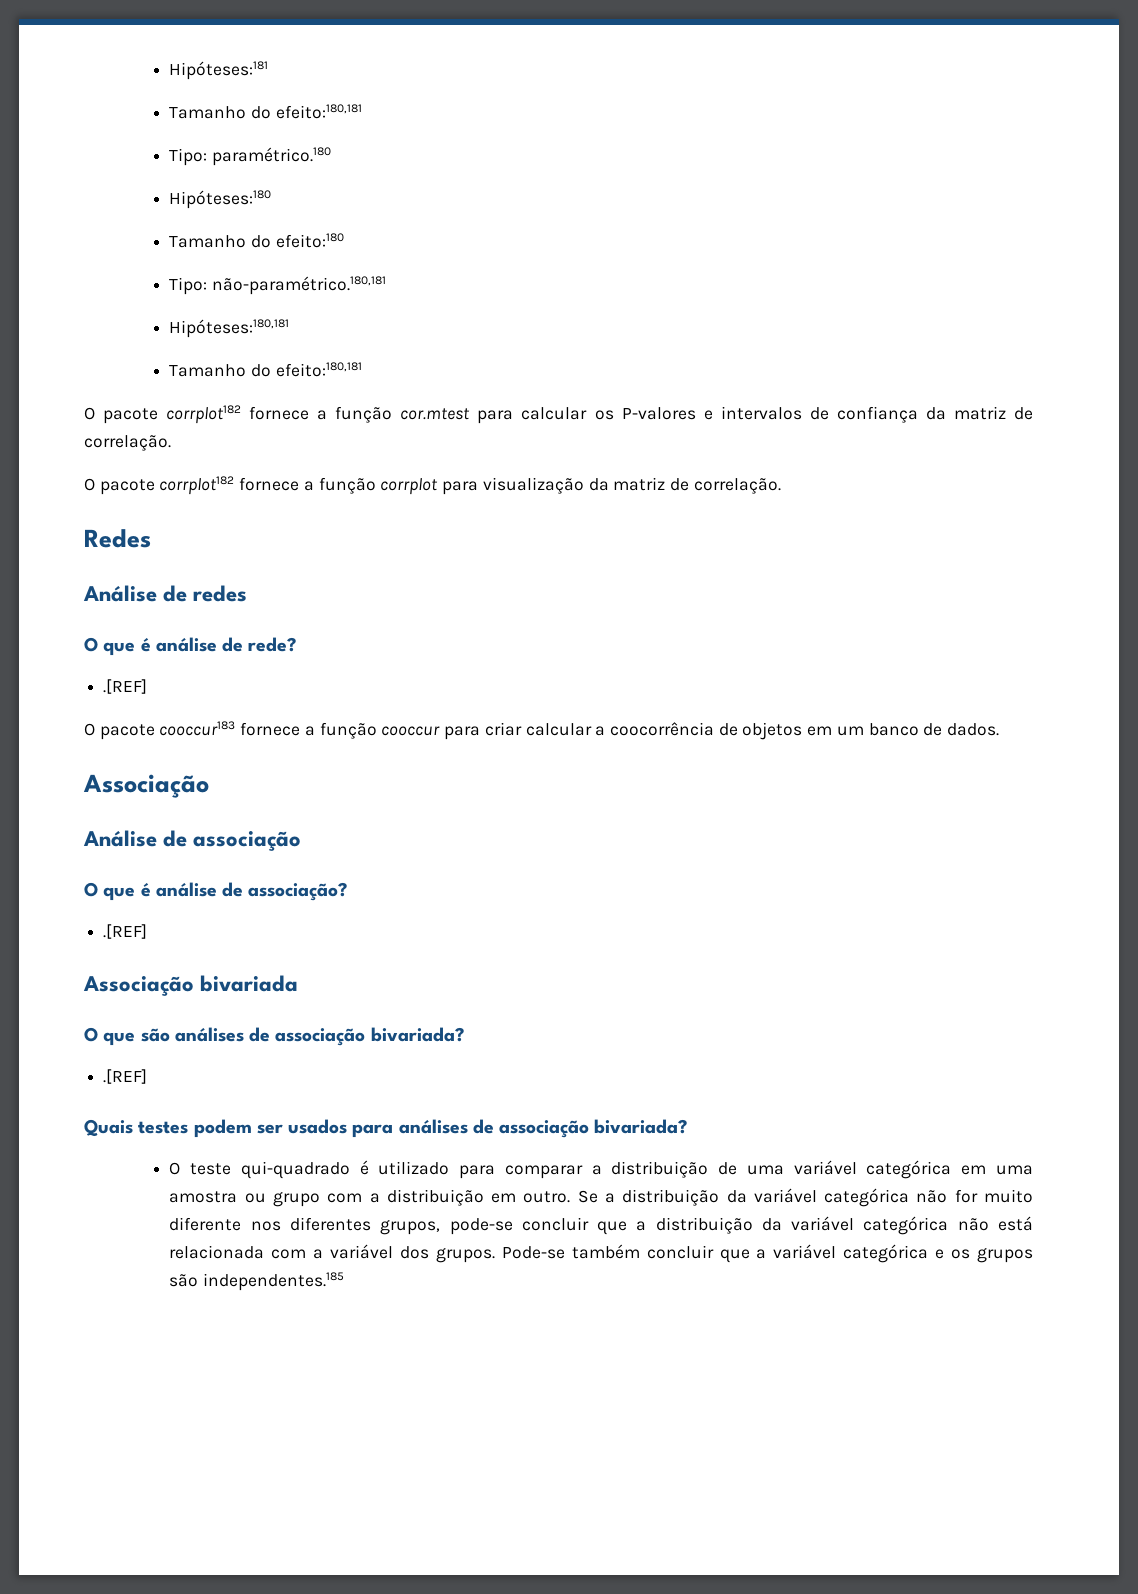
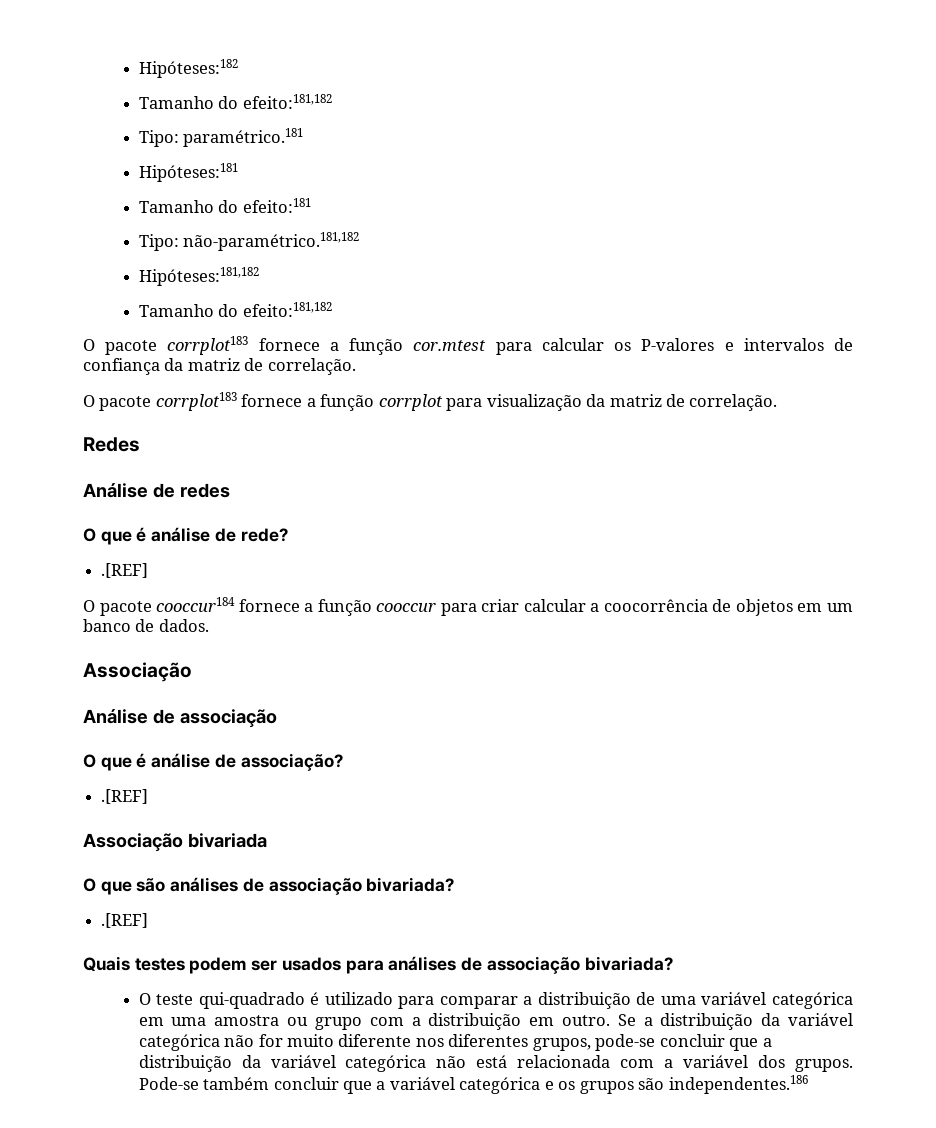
+ Hipóteses:182
+ Tamanho do efeito:181,182
+ Tipo: paramétrico.181
  Hipóteses:181
- Tamanho do efeito:180,181
- Tipo: paramétrico.180
- Hipóteses:180
- Tamanho do efeito:180
- Tipo: não-paramétrico.180,181
- Hipóteses:180,181
- Tamanho do efeito:180,181
- O pacote corrplot182 fornece a função cor.mtest para calcular os P-valores e intervalos de confiança da matriz de correlação.
+ Tamanho do efeito:181
+ Tipo: não-paramétrico.181,182
+ Hipóteses:181,182
+ Tamanho do efeito:181,182
+ O pacote corrplot183 fornece a função cor.mtest para calcular os P-valores e intervalos de confiança da matriz de correlação.
- O pacote corrplot182 fornece a função corrplot para visualização da matriz de correlação.
+ O pacote corrplot183 fornece a função corrplot para visualização da matriz de correlação.
- O pacote cooccur183 fornece a função cooccur para criar calcular a coocorrência de objetos em um banco de dados.
+ O pacote cooccur184 fornece a função cooccur para criar calcular a coocorrência de objetos em um banco de dados.
- Pode-se também concluir que a variável categórica e os grupos são independentes.185
+ Pode-se também concluir que a variável categórica e os grupos são independentes.186

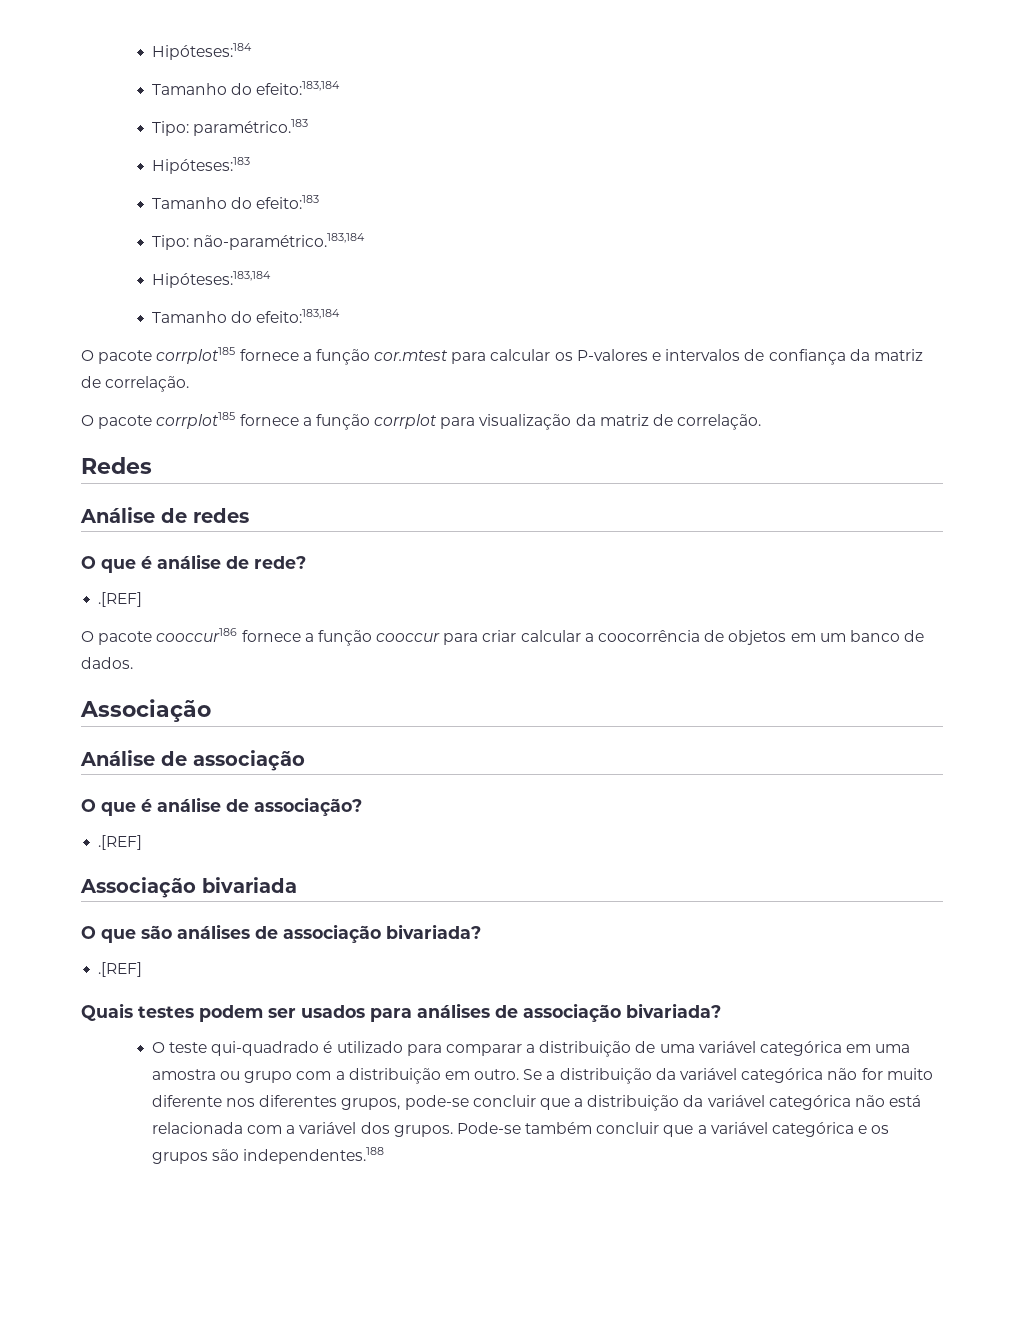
- Hipóteses:182
- Tamanho do efeito:181,182
- Tipo: paramétrico.181
- Hipóteses:181
- Tamanho do efeito:181
- Tipo: não-paramétrico.181,182
- Hipóteses:181,182
- Tamanho do efeito:181,182
- O pacote corrplot183 fornece a função cor.mtest para calcular os P-valores e intervalos de confiança da matriz de correlação.
+ Hipóteses:184
+ Tamanho do efeito:183,184
+ Tipo: paramétrico.183
+ Hipóteses:183
+ Tamanho do efeito:183
+ Tipo: não-paramétrico.183,184
+ Hipóteses:183,184
+ Tamanho do efeito:183,184
+ O pacote corrplot185 fornece a função cor.mtest para calcular os P-valores e intervalos de confiança da matriz de correlação.
- O pacote corrplot183 fornece a função corrplot para visualização da matriz de correlação.
+ O pacote corrplot185 fornece a função corrplot para visualização da matriz de correlação.
- O pacote cooccur184 fornece a função cooccur para criar calcular a coocorrência de objetos em um banco de dados.
+ O pacote cooccur186 fornece a função cooccur para criar calcular a coocorrência de objetos em um banco de dados.
- Pode-se também concluir que a variável categórica e os grupos são independentes.186
+ Pode-se também concluir que a variável categórica e os grupos são independentes.188

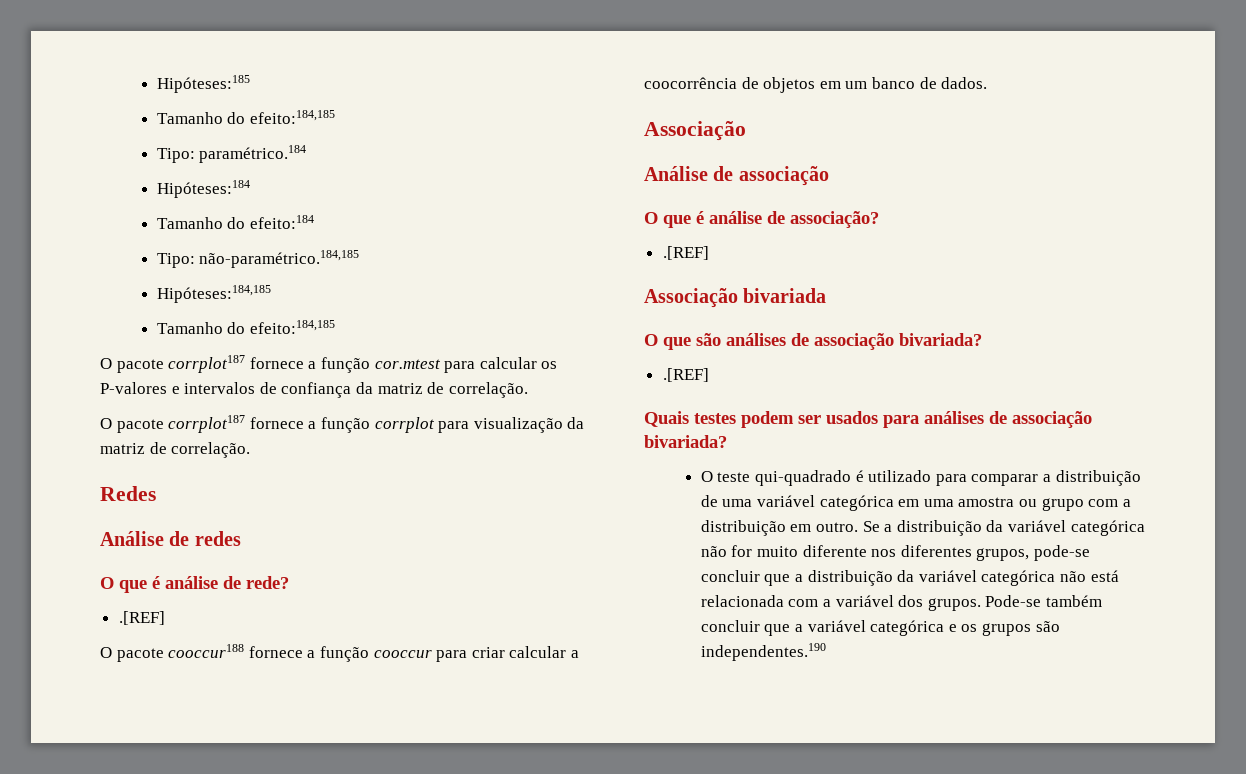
+ Hipóteses:185
+ Tamanho do efeito:184,185
+ Tipo: paramétrico.184
  Hipóteses:184
- Tamanho do efeito:183,184
- Tipo: paramétrico.183
- Hipóteses:183
- Tamanho do efeito:183
- Tipo: não-paramétrico.183,184
- Hipóteses:183,184
- Tamanho do efeito:183,184
- O pacote corrplot185 fornece a função cor.mtest para calcular os P-valores e intervalos de confiança da matriz de correlação.
+ Tamanho do efeito:184
+ Tipo: não-paramétrico.184,185
+ Hipóteses:184,185
+ Tamanho do efeito:184,185
+ O pacote corrplot187 fornece a função cor.mtest para calcular os P-valores e intervalos de confiança da matriz de correlação.
- O pacote corrplot185 fornece a função corrplot para visualização da matriz de correlação.
+ O pacote corrplot187 fornece a função corrplot para visualização da matriz de correlação.
- O pacote cooccur186 fornece a função cooccur para criar calcular a coocorrência de objetos em um banco de dados.
+ O pacote cooccur188 fornece a função cooccur para criar calcular a coocorrência de objetos em um banco de dados.
- Pode-se também concluir que a variável categórica e os grupos são independentes.188
+ Pode-se também concluir que a variável categórica e os grupos são independentes.190

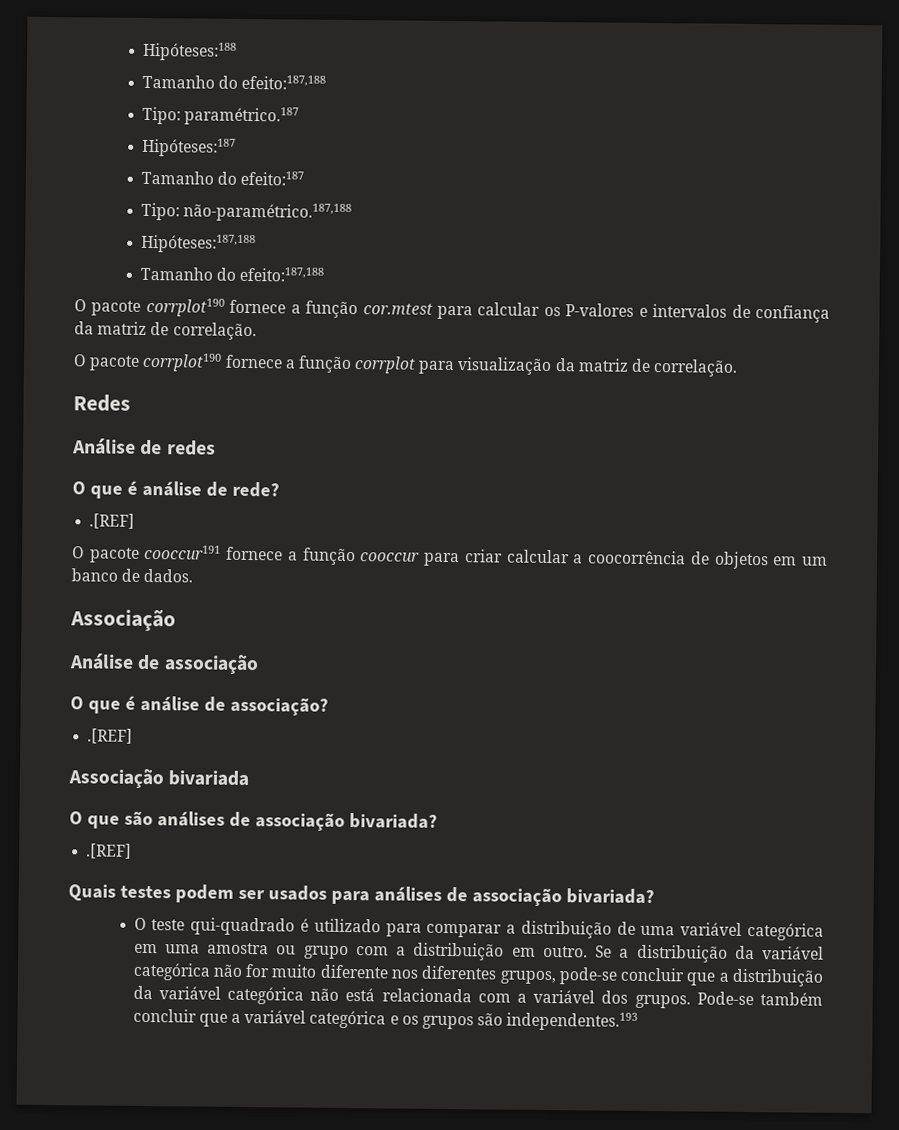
- Hipóteses:185
- Tamanho do efeito:184,185
- Tipo: paramétrico.184
- Hipóteses:184
- Tamanho do efeito:184
- Tipo: não-paramétrico.184,185
- Hipóteses:184,185
- Tamanho do efeito:184,185
- O pacote corrplot187 fornece a função cor.mtest para calcular os P-valores e intervalos de confiança da matriz de correlação.
+ Hipóteses:188
+ Tamanho do efeito:187,188
+ Tipo: paramétrico.187
+ Hipóteses:187
+ Tamanho do efeito:187
+ Tipo: não-paramétrico.187,188
+ Hipóteses:187,188
+ Tamanho do efeito:187,188
+ O pacote corrplot190 fornece a função cor.mtest para calcular os P-valores e intervalos de confiança da matriz de correlação.
- O pacote corrplot187 fornece a função corrplot para visualização da matriz de correlação.
+ O pacote corrplot190 fornece a função corrplot para visualização da matriz de correlação.
- O pacote cooccur188 fornece a função cooccur para criar calcular a coocorrência de objetos em um banco de dados.
+ O pacote cooccur191 fornece a função cooccur para criar calcular a coocorrência de objetos em um banco de dados.
- Pode-se também concluir que a variável categórica e os grupos são independentes.190
+ Pode-se também concluir que a variável categórica e os grupos são independentes.193

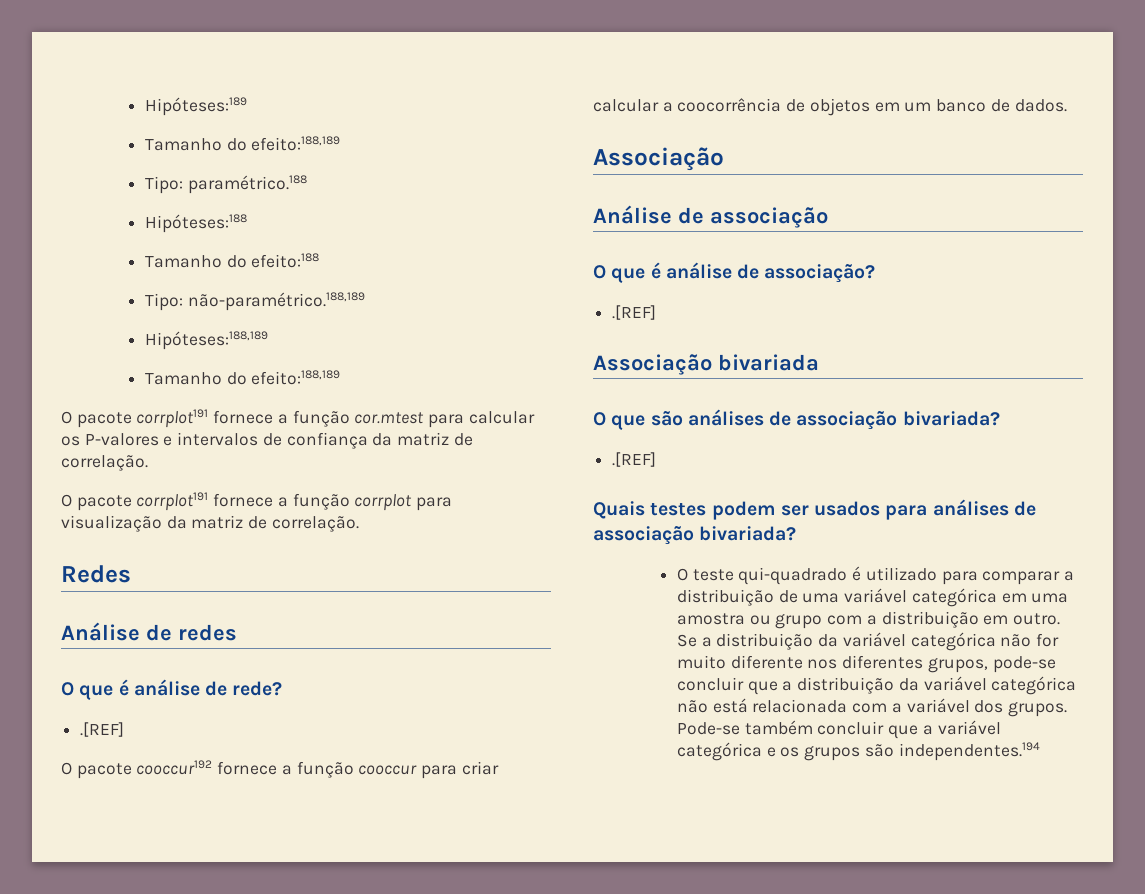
+ Hipóteses:189
+ Tamanho do efeito:188,189
+ Tipo: paramétrico.188
  Hipóteses:188
- Tamanho do efeito:187,188
- Tipo: paramétrico.187
- Hipóteses:187
- Tamanho do efeito:187
- Tipo: não-paramétrico.187,188
- Hipóteses:187,188
- Tamanho do efeito:187,188
- O pacote corrplot190 fornece a função cor.mtest para calcular os P-valores e intervalos de confiança da matriz de correlação.
+ Tamanho do efeito:188
+ Tipo: não-paramétrico.188,189
+ Hipóteses:188,189
+ Tamanho do efeito:188,189
+ O pacote corrplot191 fornece a função cor.mtest para calcular os P-valores e intervalos de confiança da matriz de correlação.
- O pacote corrplot190 fornece a função corrplot para visualização da matriz de correlação.
+ O pacote corrplot191 fornece a função corrplot para visualização da matriz de correlação.
- O pacote cooccur191 fornece a função cooccur para criar calcular a coocorrência de objetos em um banco de dados.
+ O pacote cooccur192 fornece a função cooccur para criar calcular a coocorrência de objetos em um banco de dados.
- Pode-se também concluir que a variável categórica e os grupos são independentes.193
+ Pode-se também concluir que a variável categórica e os grupos são independentes.194

